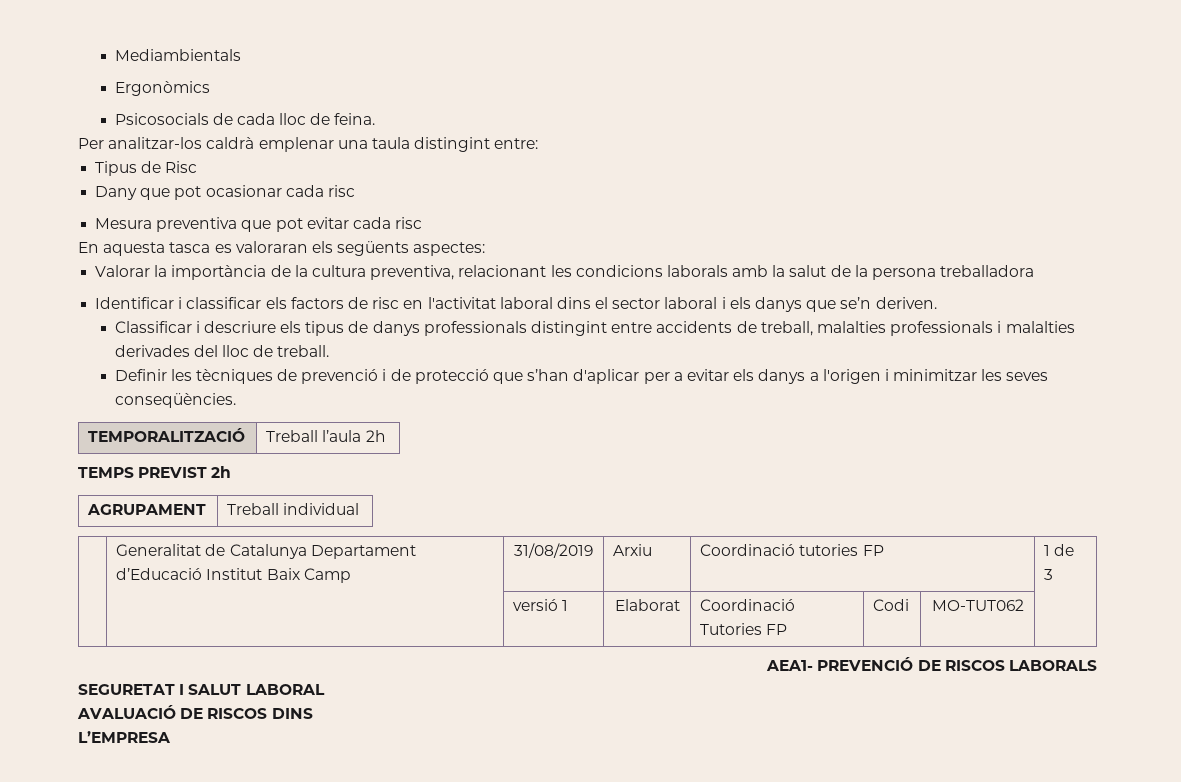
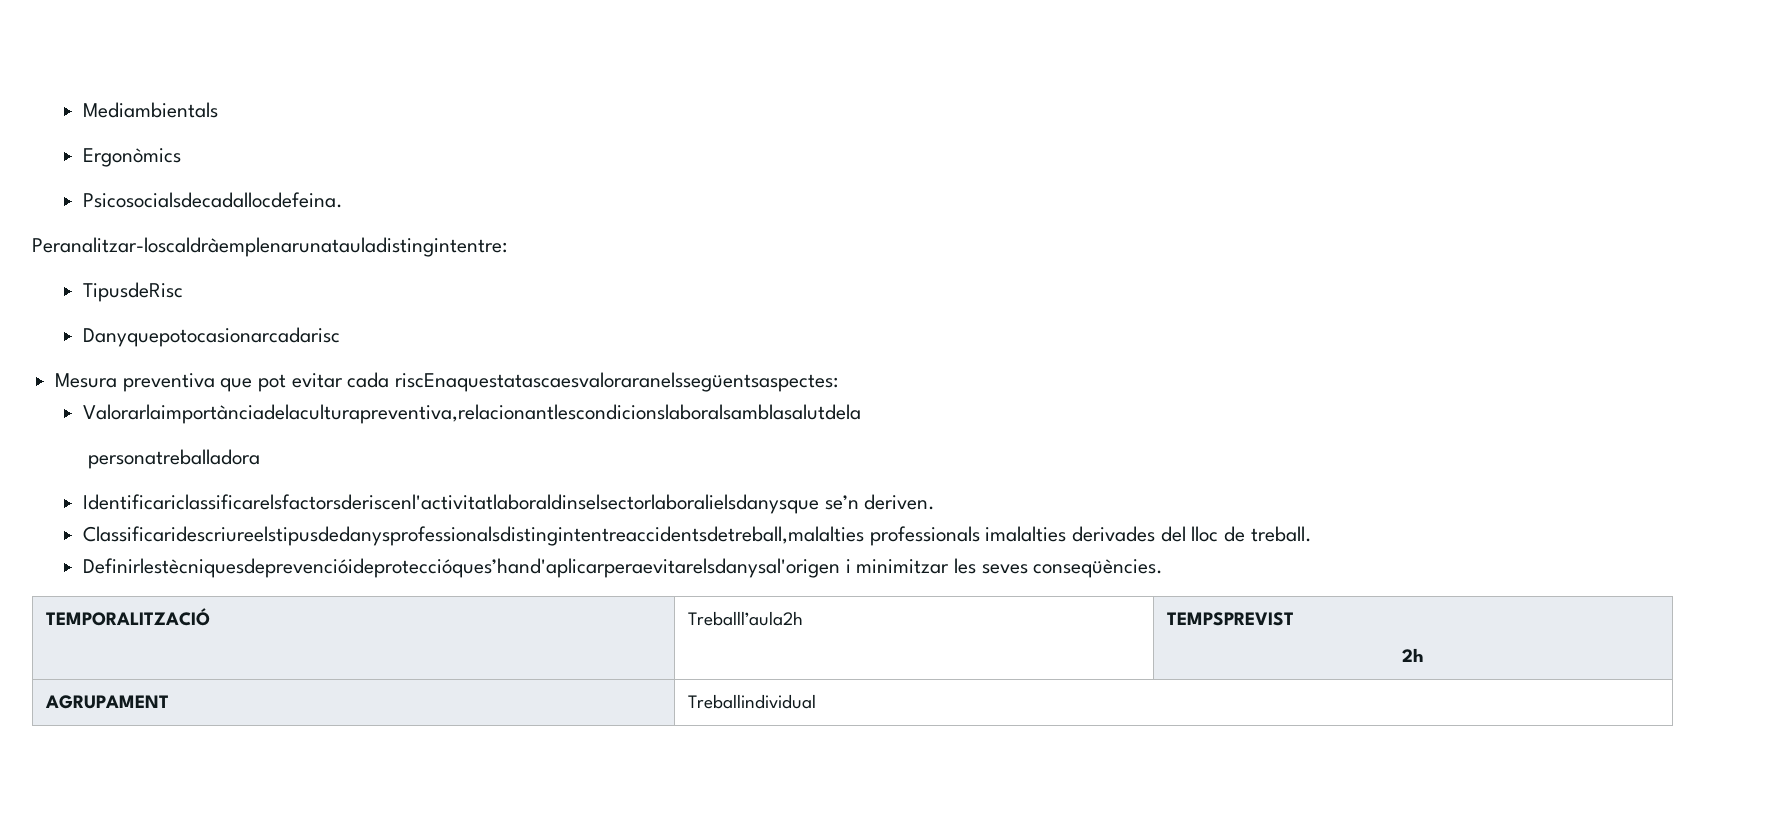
- Psicosocials de cada lloc de feina.
- Per analitzar-los caldrà emplenar una taula distingint entre:
- Tipus de Risc
- Dany que pot ocasionar cada risc
+ Psicosocialsdecadallocdefeina.
+ Peranalitzar-loscaldràemplenarunatauladistingintentre:
+ TipusdeRisc
+ Danyquepotocasionarcadarisc
- Mesura preventiva que pot evitar cada risc
- En aquesta tasca es valoraran els següents aspectes:
- Valorar la importància de la cultura preventiva, relacionant les condicions laborals amb la salut de la persona treballadora
- Identificar i classificar els factors de risc en l'activitat laboral dins el sector laboral i els danys que se’n deriven.
- Classificar i descriure els tipus de danys professionals distingint entre accidents de treball, malalties professionals i malalties derivades del lloc de treball.
+ Mesura preventiva que pot evitar cada riscEnaquestatascaesvaloraranelssegüentsaspectes:
+ Valorarlaimportànciadelaculturapreventiva,relacionantlescondicionslaboralsamblasalutdela
+ personatreballadora
+ Identificariclassificarelsfactorsderiscenl'activitatlaboraldinselsectorlaboralielsdanysque se’n deriven.
+ Classificaridescriureelstipusdedanysprofessionalsdistingintentreaccidentsdetreball,malalties professionals imalalties derivades del lloc de treball.
- Definir les tècniques de prevenció i de protecció que s’han d'aplicar per a evitar els danys a l'origen i minimitzar les seves conseqüències.
+ Definirlestècniquesdeprevencióideproteccióques’hand'aplicarperaevitarelsdanysal'origen i minimitzar les seves conseqüències.
- TEMPORALITZACIÓ | Treball l’aula 2h
- TEMPS PREVIST 2h
- AGRUPAMENT | Treball individual
- | Generalitat de Catalunya Departament d’Educació Institut Baix Camp | 31/08/2019 | Arxiu | Coordinació tutories FP | 1 de 3
- | | versió 1 | Elaborat | Coordinació Tutories FP | Codi | MO-TUT062 |
- AEA1- PREVENCIÓ DE RISCOS LABORALS
- SEGURETAT I SALUT LABORAL
- AVALUACIÓ DE RISCOS DINS
- L’EMPRESA
+ TEMPORALITZACIÓ | Treballl’aula2h | TEMPSPREVIST
+ 2h
+ AGRUPAMENT | Treballindividual

